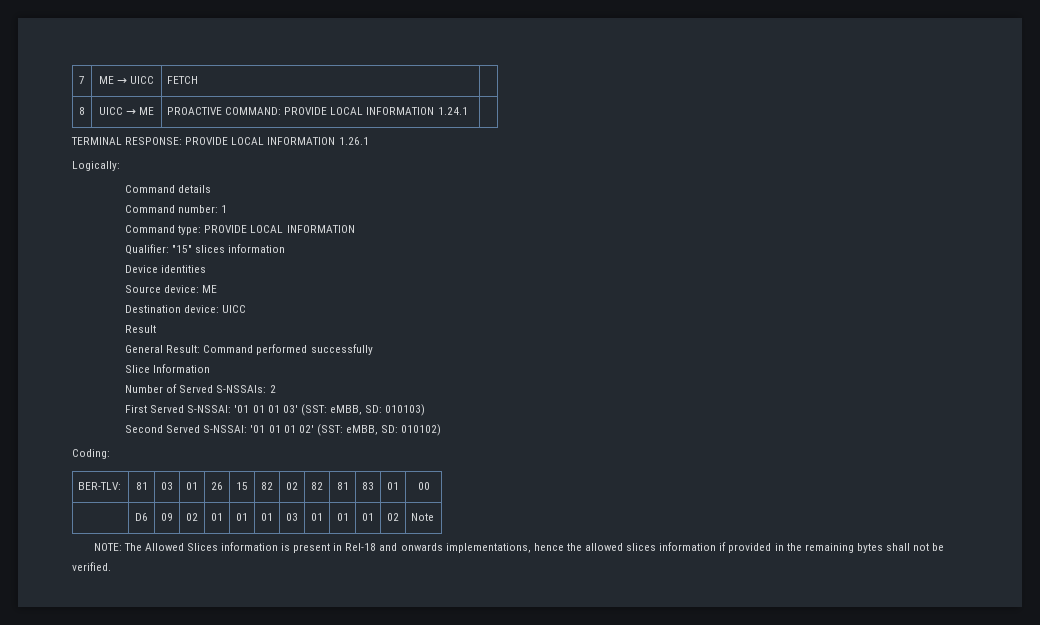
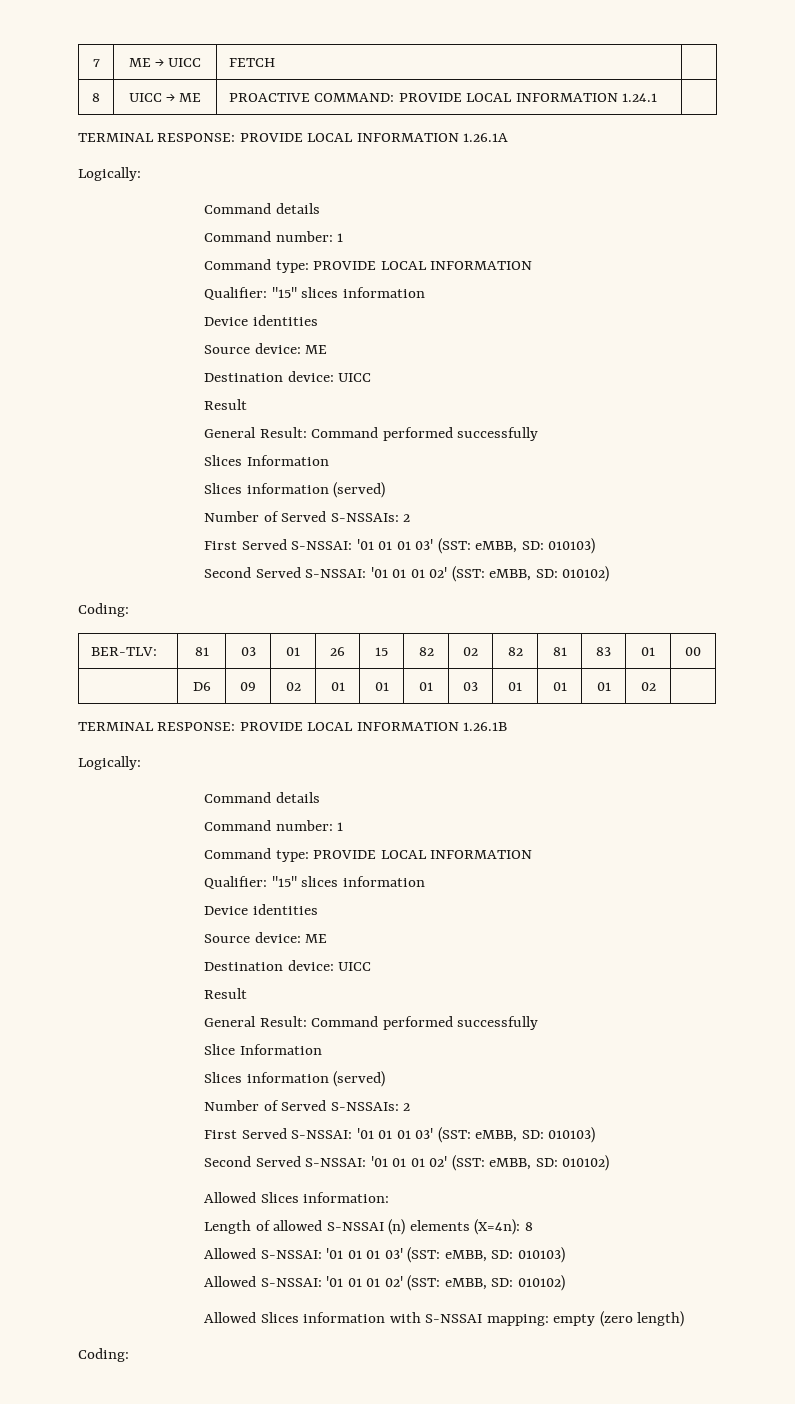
- TERMINAL RESPONSE: PROVIDE LOCAL INFORMATION 1.26.1
+ TERMINAL RESPONSE: PROVIDE LOCAL INFORMATION 1.26.1A
- Slice Information
+ Slices Information
+ Slices information (served)
- | D6 | 09 | 02 | 01 | 01 | 01 | 03 | 01 | 01 | 01 | 02 | Note
- NOTE: The Allowed Slices information is present in Rel-18 and onwards implementations, hence the allowed slices information if provided in the remaining bytes shall not be verified.
+ | D6 | 09 | 02 | 01 | 01 | 01 | 03 | 01 | 01 | 01 | 02 |
+ TERMINAL RESPONSE: PROVIDE LOCAL INFORMATION 1.26.1B
+ Logically:
+ Command details
+ Command number: 1
+ Command type: PROVIDE LOCAL INFORMATION
+ Qualifier: "15" slices information
+ Device identities
+ Source device: ME
+ Destination device: UICC
+ Result
+ General Result: Command performed successfully
+ Slice Information
+ Slices information (served)
+ Number of Served S-NSSAIs: 2
+ First Served S-NSSAI: '01 01 01 03' (SST: eMBB, SD: 010103)
+ Second Served S-NSSAI: '01 01 01 02' (SST: eMBB, SD: 010102)
+ Allowed Slices information:
+ Length of allowed S-NSSAI (n) elements (X=4n): 8
+ Allowed S-NSSAI: '01 01 01 03' (SST: eMBB, SD: 010103)
+ Allowed S-NSSAI: '01 01 01 02' (SST: eMBB, SD: 010102)
+ Allowed Slices information with S-NSSAI mapping: empty (zero length)
+ Coding:

